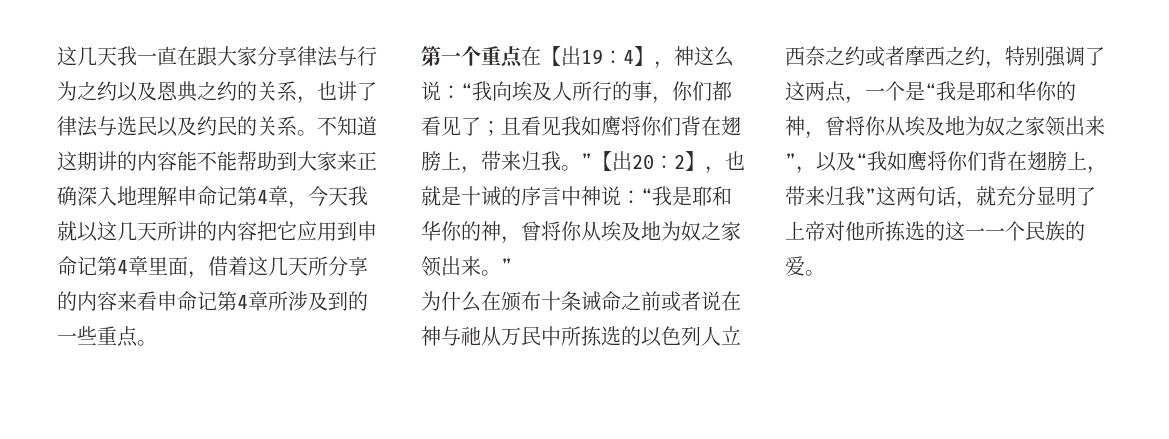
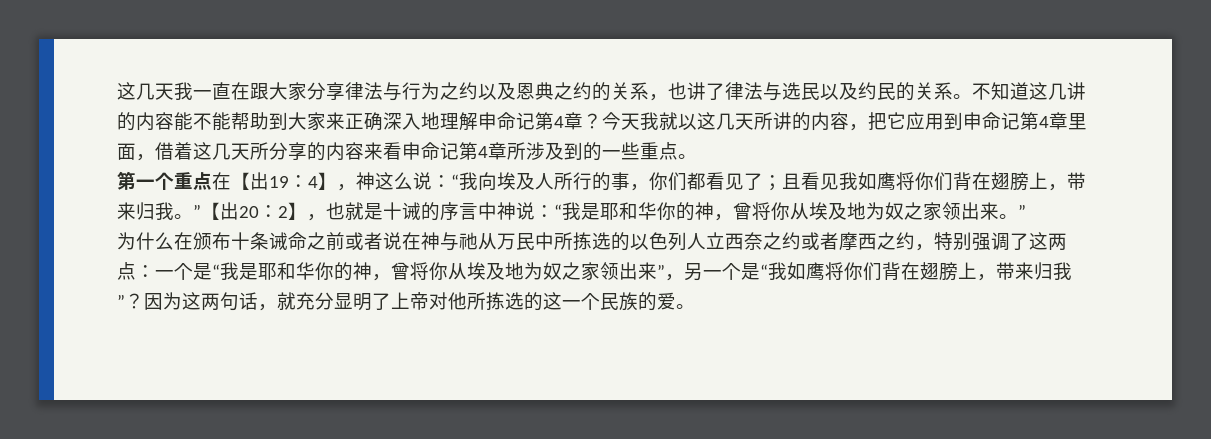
- 不知道这期讲的内容能不能帮助到大家来正确深入地理解申命记第4章，今天我就以这几天所讲的内容把它应用到申命记第4章里面，借着这几天所分享的内容来看申命记第4章所涉及到的一些重点。
+ 不知道这几讲的内容能不能帮助到大家来正确深入地理解申命记第4章？今天我就以这几天所讲的内容，把它应用到申命记第4章里面，借着这几天所分享的内容来看申命记第4章所涉及到的一些重点。
- 为什么在颁布十条诫命之前或者说在神与祂从万民中所拣选的以色列人立西奈之约或者摩西之约，特别强调了这两点，一个是“我是耶和华你的神，曾将你从埃及地为奴之家领出来”，以及“我如鹰将你们背在翅膀上，带来归我”这两句话，就充分显明了上帝对他所拣选的这一一个民族的爱。
+ 为什么在颁布十条诫命之前或者说在神与祂从万民中所拣选的以色列人立西奈之约或者摩西之约，特别强调了这两点：一个是“我是耶和华你的神，曾将你从埃及地为奴之家领出来”，另一个是“我如鹰将你们背在翅膀上，带来归我”？因为这两句话，就充分显明了上帝对他所拣选的这一个民族的爱。

